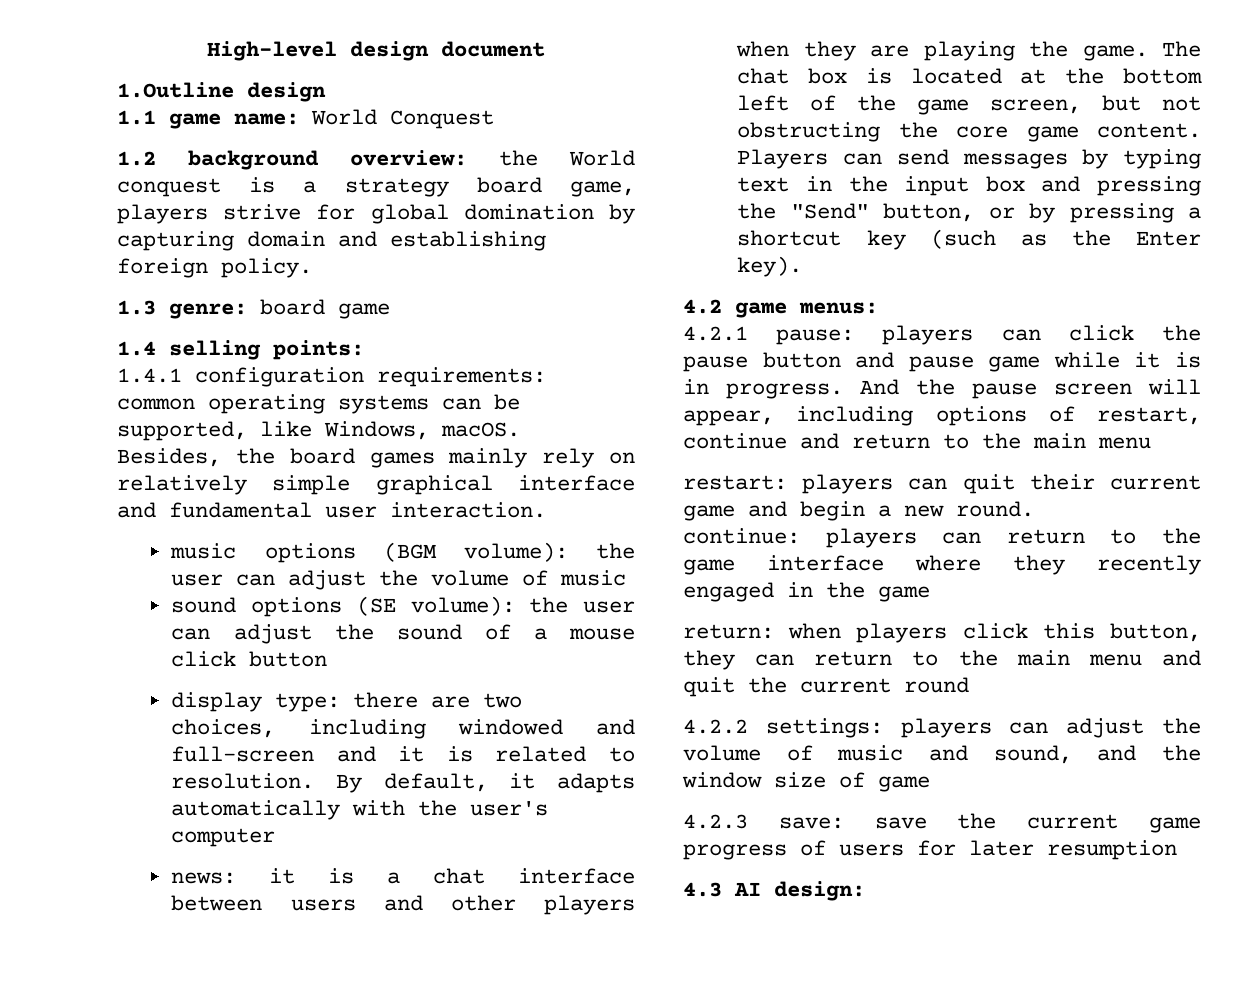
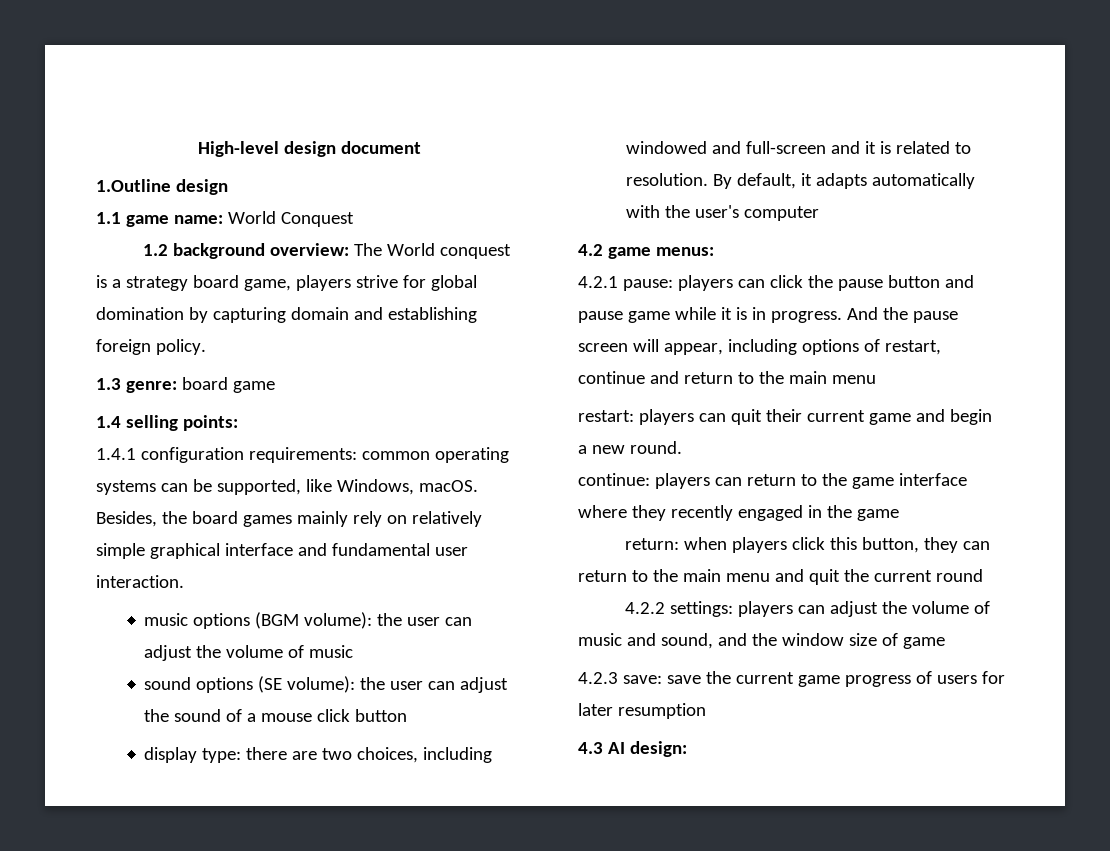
- 1.2 background overview: the World conquest is a strategy board game, players strive for global domination by capturing domain and establishing foreign policy.
+ 1.2 background overview: The World conquest is a strategy board game, players strive for global domination by capturing domain and establishing foreign policy.
- news: it is a chat interface between users and other players when they are playing the game. The chat box is located at the bottom left of the game screen, but not obstructing the core game content. Players can send messages by typing text in the input box and pressing the "Send" button, or by pressing a shortcut key (such as the Enter key).

